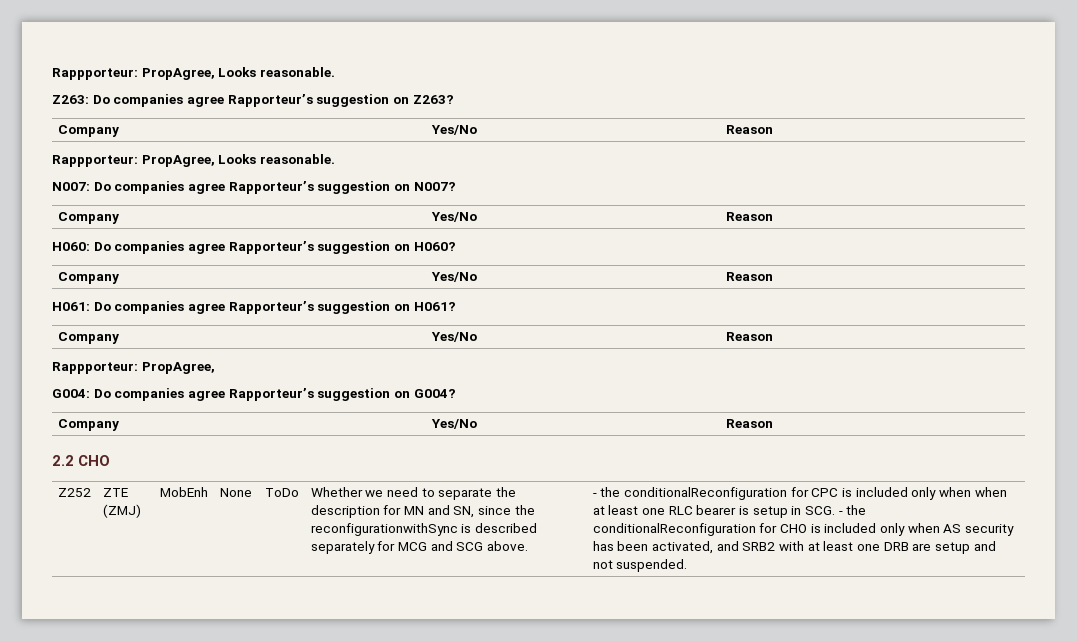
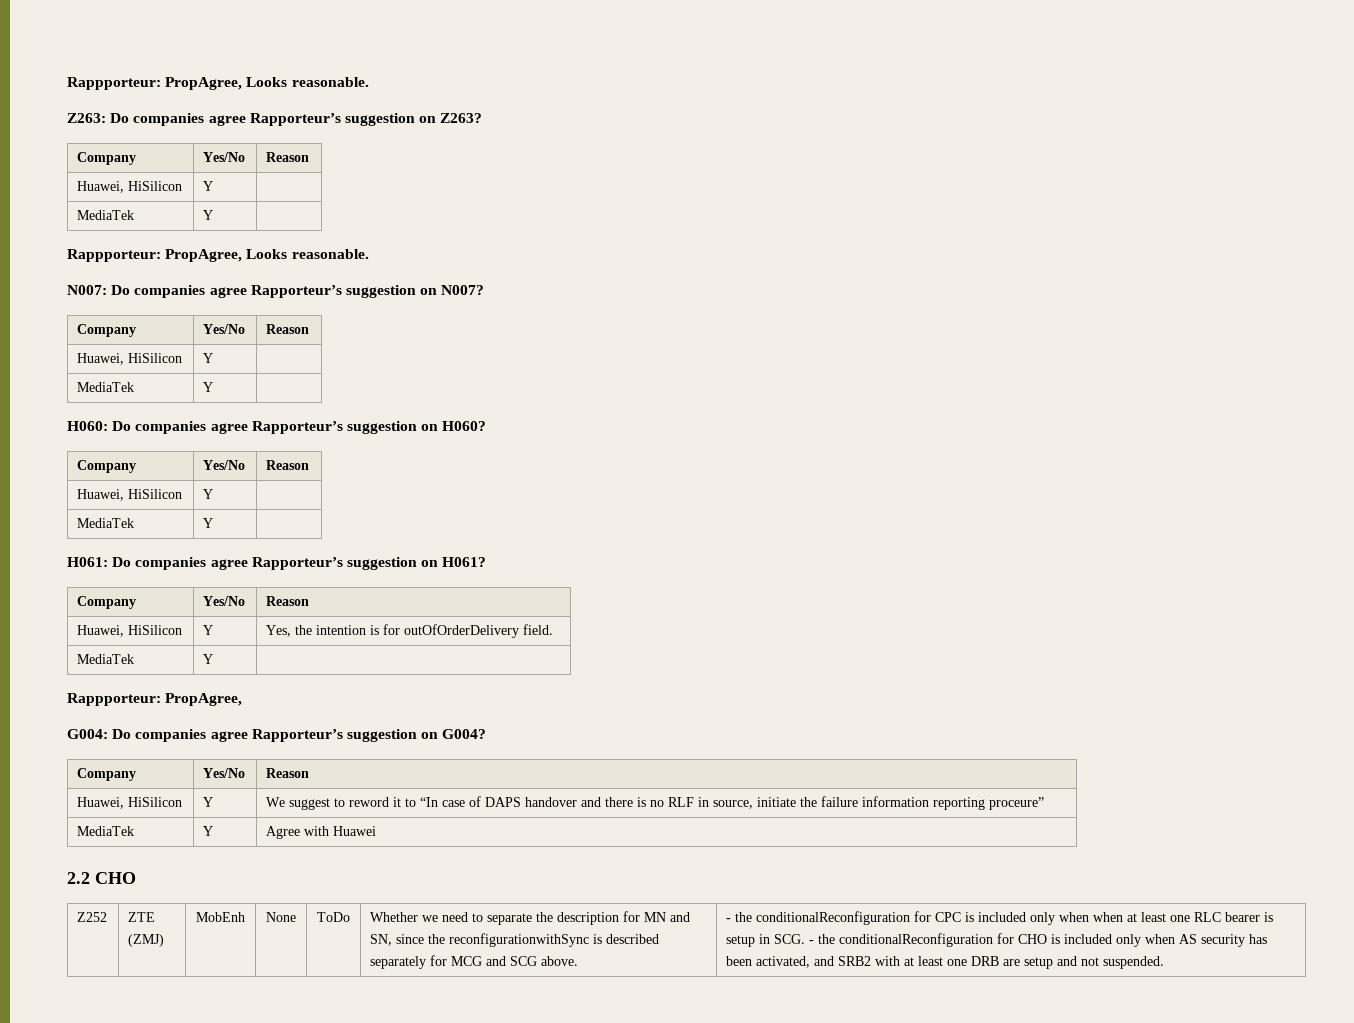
  Z263: Do companies agree Rapporteur’s suggestion on Z263?
  Company | Yes/No | Reason
+ Huawei, HiSilicon | Y |
+ MediaTek | Y |
  N007: Do companies agree Rapporteur’s suggestion on N007?
  Company | Yes/No | Reason
+ Huawei, HiSilicon | Y |
+ MediaTek | Y |
  H060: Do companies agree Rapporteur’s suggestion on H060?
  Company | Yes/No | Reason
+ Huawei, HiSilicon | Y |
+ MediaTek | Y |
+ Huawei, HiSilicon | Y | Yes, the intention is for outOfOrderDelivery field.
+ MediaTek | Y |
+ Huawei, HiSilicon | Y | We suggest to reword it to “In case of DAPS handover and there is no RLF in source, initiate the failure information reporting proceure”
+ MediaTek | Y | Agree with Huawei

